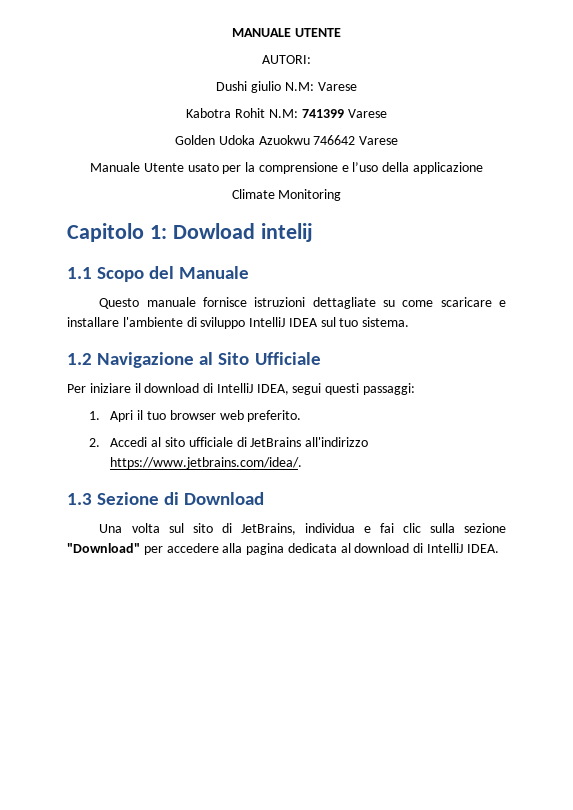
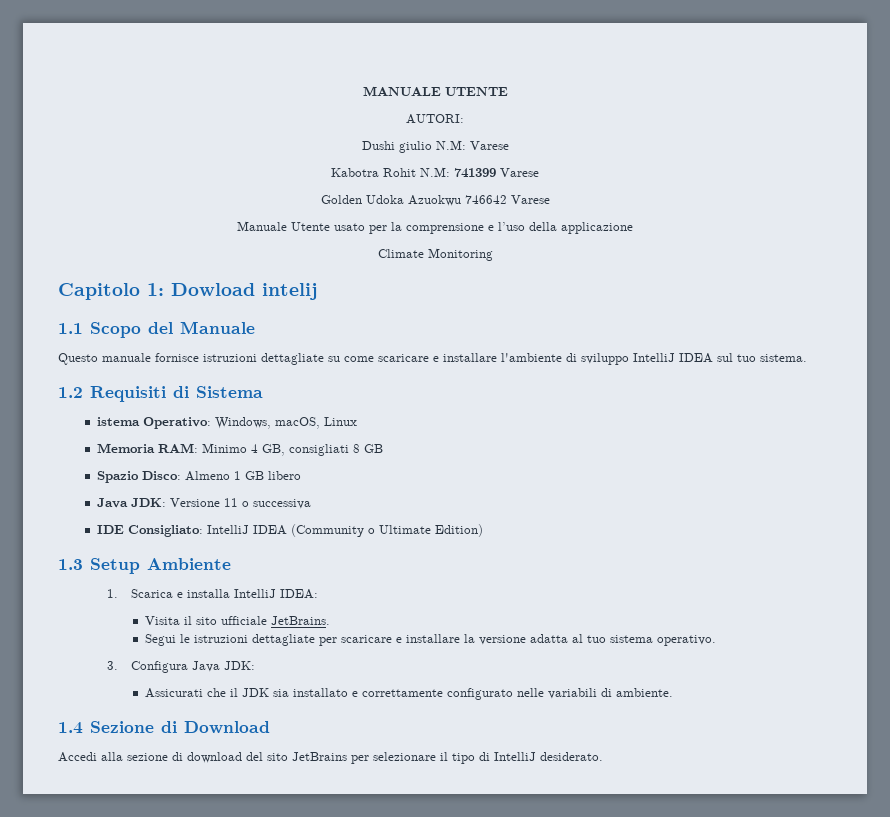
- 1.2 Navigazione al Sito Ufficiale
- Per iniziare il download di IntelliJ IDEA, segui questi passaggi:
- 1. Apri il tuo browser web preferito.
- 2. Accedi al sito ufficiale di JetBrains all'indirizzo https://www.jetbrains.com/idea/.
- 1.3 Sezione di Download
- Una volta sul sito di JetBrains, individua e fai clic sulla sezione "Download" per accedere alla pagina dedicata al download di IntelliJ IDEA.
+ 1.2 Requisiti di Sistema
+ istema Operativo: Windows, macOS, Linux
+ Memoria RAM: Minimo 4 GB, consigliati 8 GB
+ Spazio Disco: Almeno 1 GB libero
+ Java JDK: Versione 11 o successiva
+ IDE Consigliato: IntelliJ IDEA (Community o Ultimate Edition)
+ 1.3 Setup Ambiente
+ 1. Scarica e installa IntelliJ IDEA:
+ Visita il sito ufficiale JetBrains.
+ Segui le istruzioni dettagliate per scaricare e installare la versione adatta al tuo sistema operativo.
+ 3. Configura Java JDK:
+ Assicurati che il JDK sia installato e correttamente configurato nelle variabili di ambiente.
+ 1.4 Sezione di Download
+ Accedi alla sezione di download del sito JetBrains per selezionare il tipo di IntelliJ desiderato.

